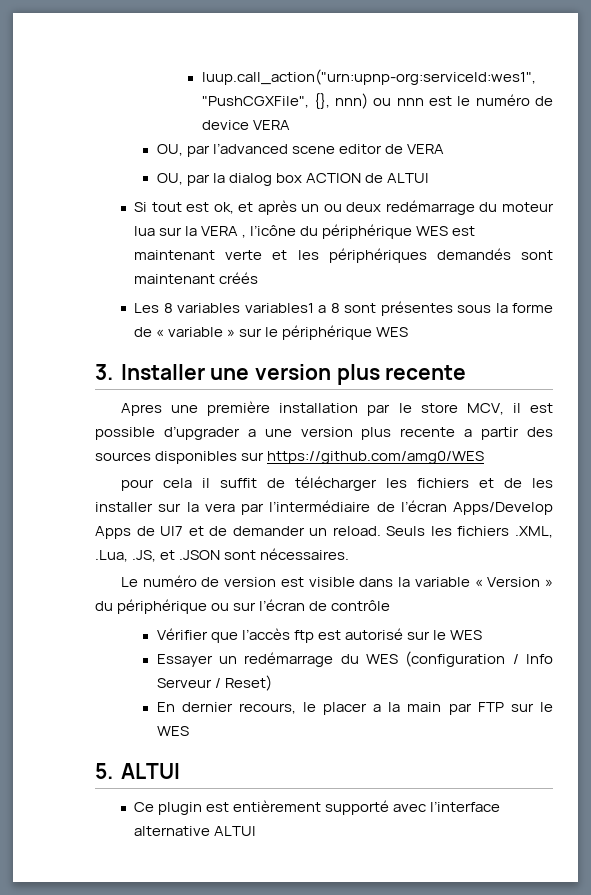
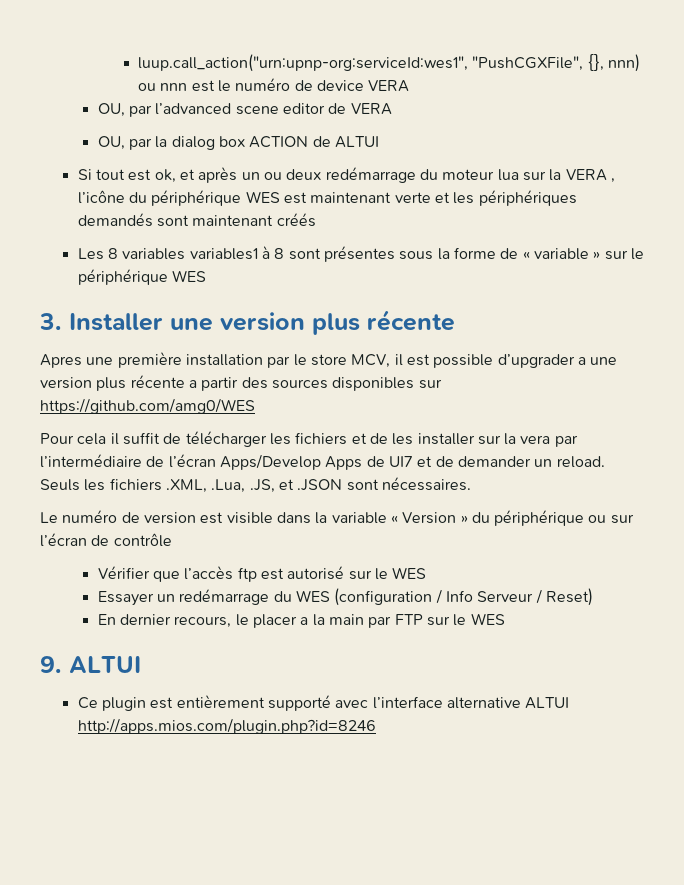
- Les 8 variables variables1 a 8 sont présentes sous la forme de « variable » sur le périphérique WES
+ Les 8 variables variables1 à 8 sont présentes sous la forme de « variable » sur le périphérique WES
- 3. Installer une version plus recente
+ 3. Installer une version plus récente
- Apres une première installation par le store MCV, il est possible d’upgrader a une version plus recente a partir des sources disponibles sur https://github.com/amg0/WES
+ Apres une première installation par le store MCV, il est possible d’upgrader a une version plus récente a partir des sources disponibles sur https://github.com/amg0/WES
- pour cela il suffit de télécharger les fichiers et de les installer sur la vera par l’intermédiaire de l’écran Apps/Develop Apps de UI7 et de demander un reload.
+ Pour cela il suffit de télécharger les fichiers et de les installer sur la vera par l’intermédiaire de l’écran Apps/Develop Apps de UI7 et de demander un reload.
- 5. ALTUI
+ 9. ALTUI
- Ce plugin est entièrement supporté avec l’interface alternative ALTUI
+ Ce plugin est entièrement supporté avec l’interface alternative ALTUI http://apps.mios.com/plugin.php?id=8246

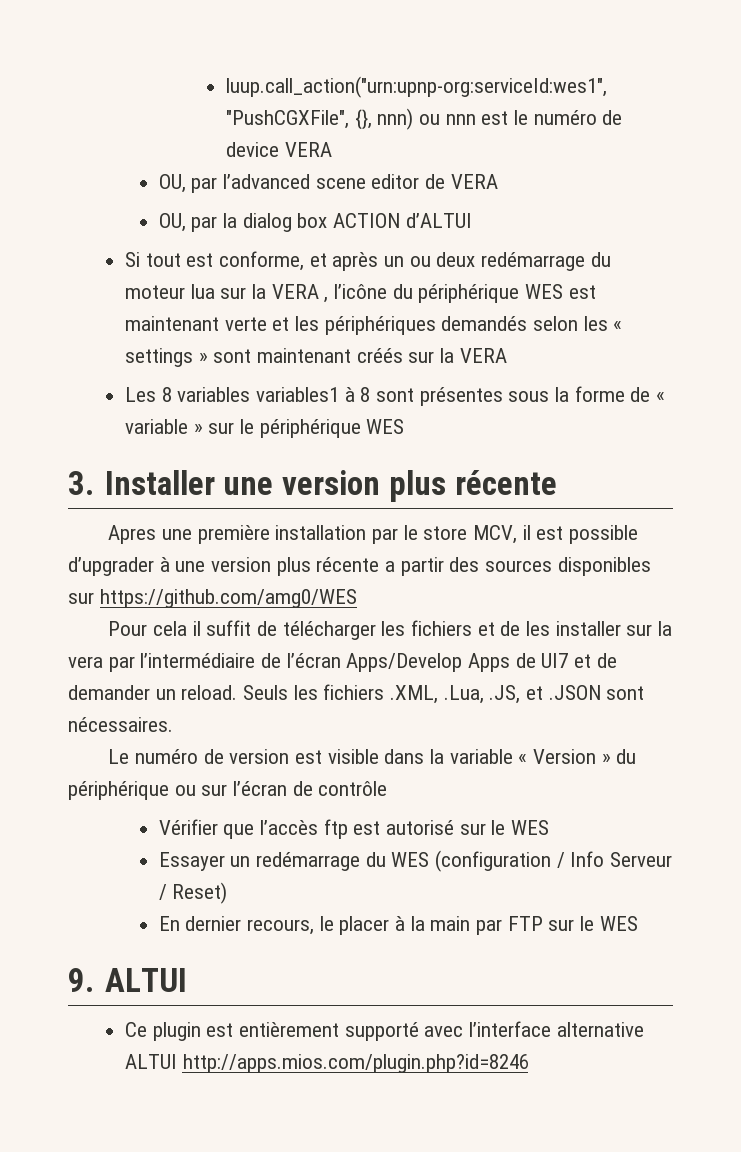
- OU, par la dialog box ACTION de ALTUI
+ OU, par la dialog box ACTION d’ALTUI
- Si tout est ok, et après un ou deux redémarrage du moteur lua sur la VERA , l’icône du périphérique WES est maintenant verte et les périphériques demandés sont maintenant créés
+ Si tout est conforme, et après un ou deux redémarrage du moteur lua sur la VERA , l’icône du périphérique WES est maintenant verte et les périphériques demandés selon les « settings » sont maintenant créés sur la VERA
- Apres une première installation par le store MCV, il est possible d’upgrader a une version plus récente a partir des sources disponibles sur https://github.com/amg0/WES
+ Apres une première installation par le store MCV, il est possible d’upgrader à une version plus récente a partir des sources disponibles sur https://github.com/amg0/WES
- En dernier recours, le placer a la main par FTP sur le WES
+ En dernier recours, le placer à la main par FTP sur le WES

